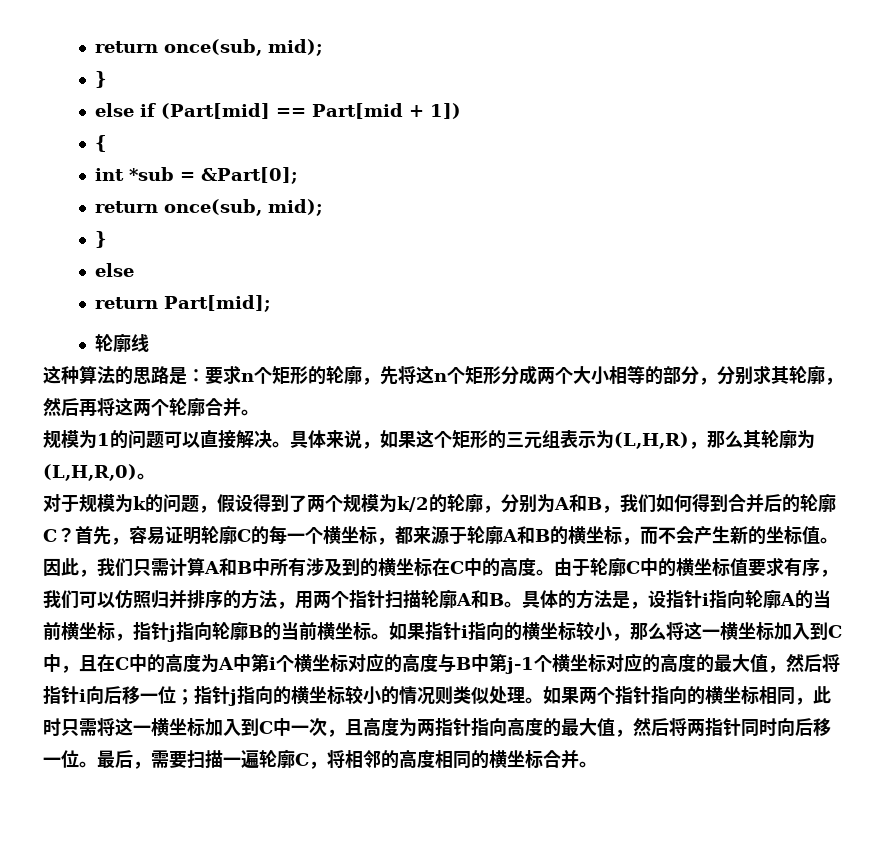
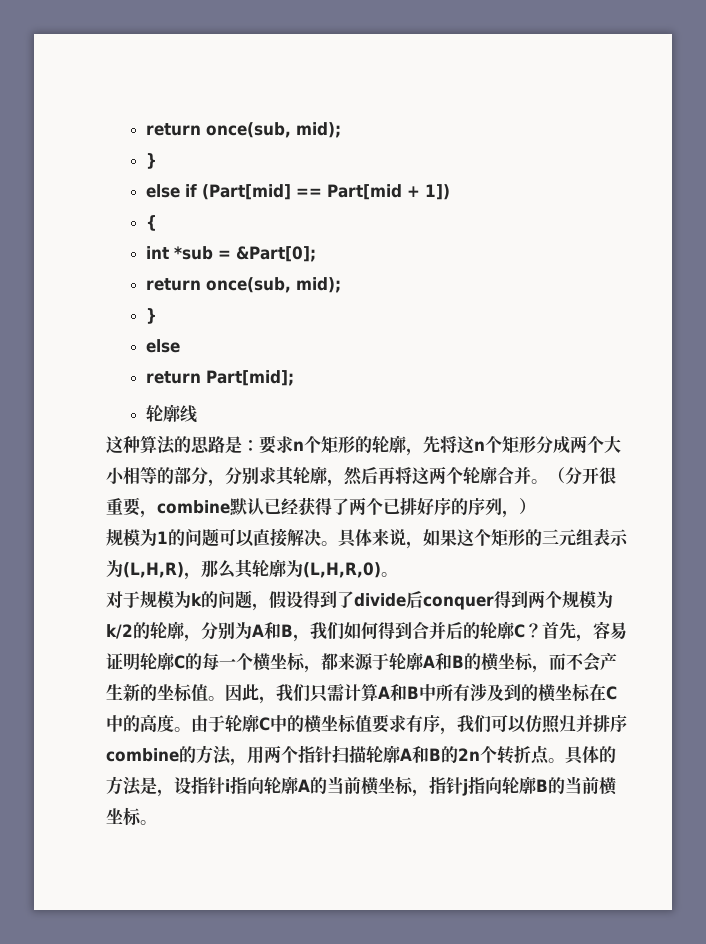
+ （分开很重要，combine默认已经获得了两个已排好序的序列，）
- 对于规模为k的问题，假设得到了两个规模为k/2的轮廓，分别为A和B，我们如何得到合并后的轮廓C？
+ 对于规模为k的问题，假设得到了divide后conquer得到两个规模为k/2的轮廓，分别为A和B，我们如何得到合并后的轮廓C？
- 由于轮廓C中的横坐标值要求有序，我们可以仿照归并排序的方法，用两个指针扫描轮廓A和B。
+ 由于轮廓C中的横坐标值要求有序，我们可以仿照归并排序combine的方法，用两个指针扫描轮廓A和B的2n个转折点。
- 如果指针i指向的横坐标较小，那么将这一横坐标加入到C中，且在C中的高度为A中第i个横坐标对应的高度与B中第j-1个横坐标对应的高度的最大值，然后将指针i向后移一位；指针j指向的横坐标较小的情况则类似处理。如果两个指针指向的横坐标相同，此时只需将这一横坐标加入到C中一次，且高度为两指针指向高度的最大值，然后将两指针同时向后移一位。最后，需要扫描一遍轮廓C，将相邻的高度相同的横坐标合并。

